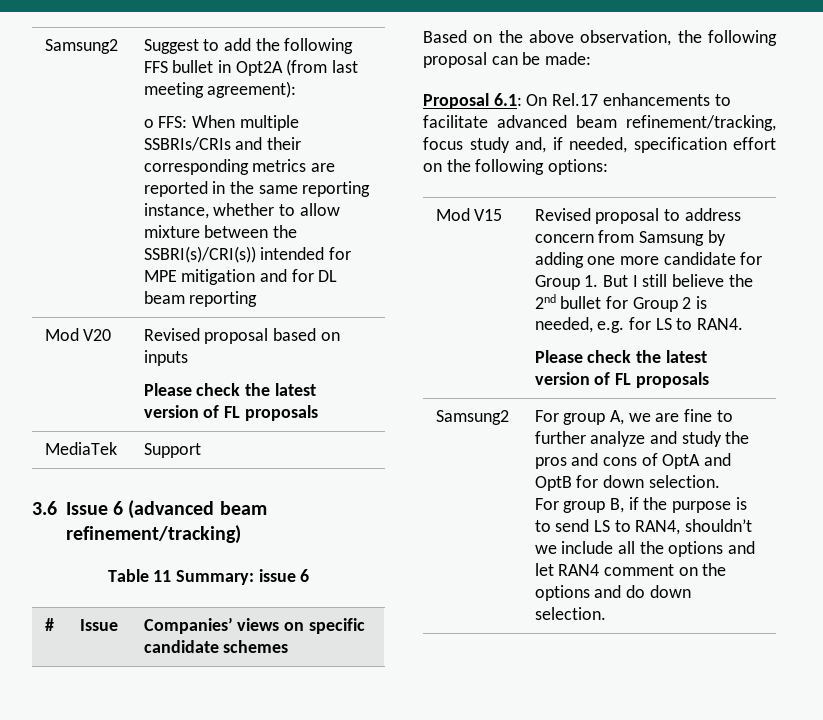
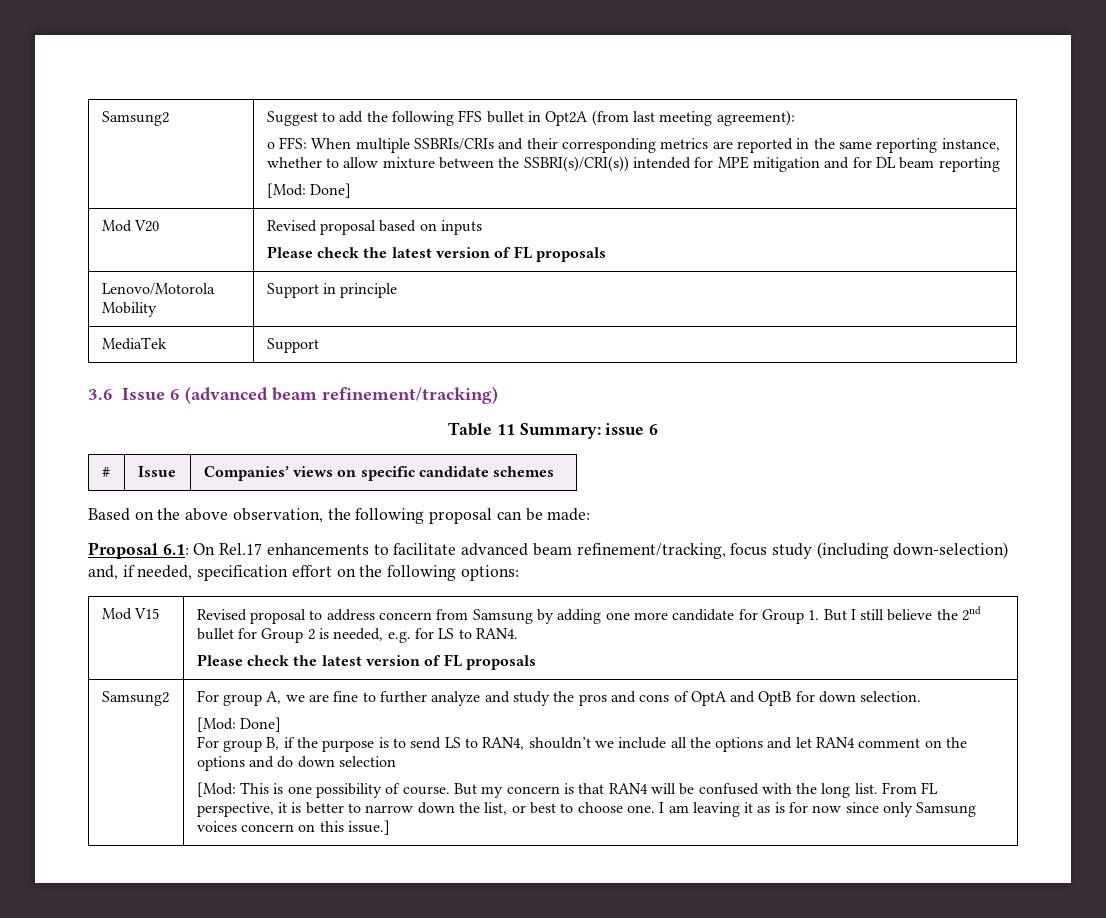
  o FFS: When multiple SSBRIs/CRIs and their corresponding metrics are reported in the same reporting instance, whether to allow mixture between the SSBRI(s)/CRI(s)) intended for MPE mitigation and for DL beam reporting
+ [Mod: Done]
+ Lenovo/Motorola Mobility | Support in principle
- Proposal 6.1: On Rel.17 enhancements to facilitate advanced beam refinement/tracking, focus study and, if needed, specification effort on the following options:
+ Proposal 6.1: On Rel.17 enhancements to facilitate advanced beam refinement/tracking, focus study (including down-selection) and, if needed, specification effort on the following options:
  For group A, we are fine to further analyze and study the pros and cons of OptA and OptB for down selection.
+ [Mod: Done]
- For group B, if the purpose is to send LS to RAN4, shouldn’t we include all the options and let RAN4 comment on the options and do down selection.
+ For group B, if the purpose is to send LS to RAN4, shouldn’t we include all the options and let RAN4 comment on the options and do down selection
+ [Mod: This is one possibility of course. But my concern is that RAN4 will be confused with the long list. From FL perspective, it is better to narrow down the list, or best to choose one. I am leaving it as is for now since only Samsung voices concern on this issue.]

